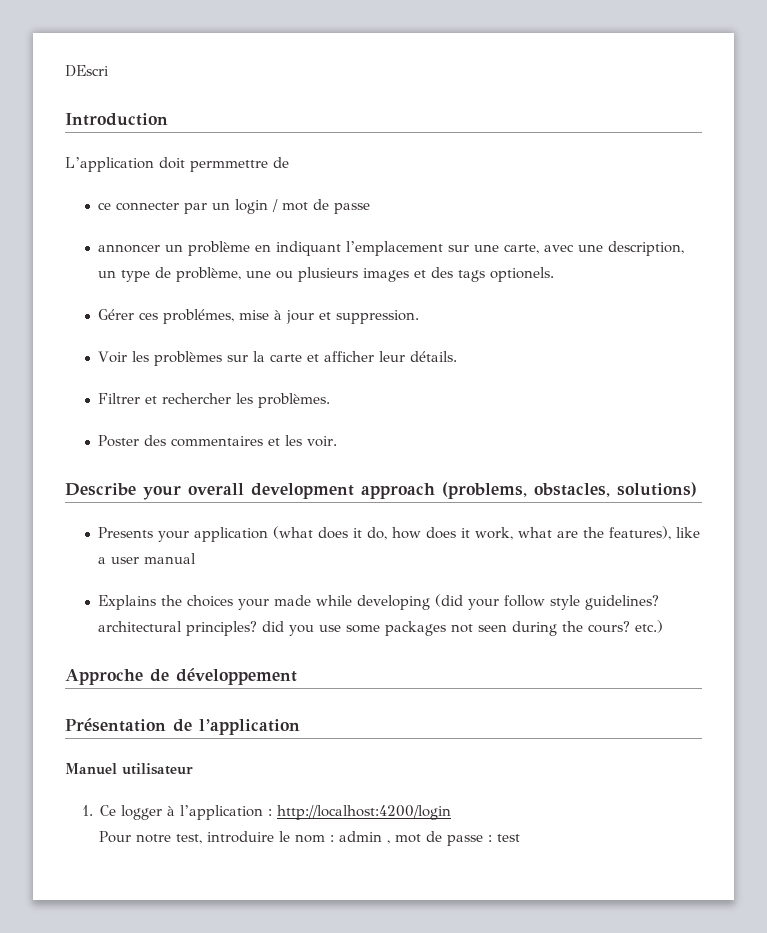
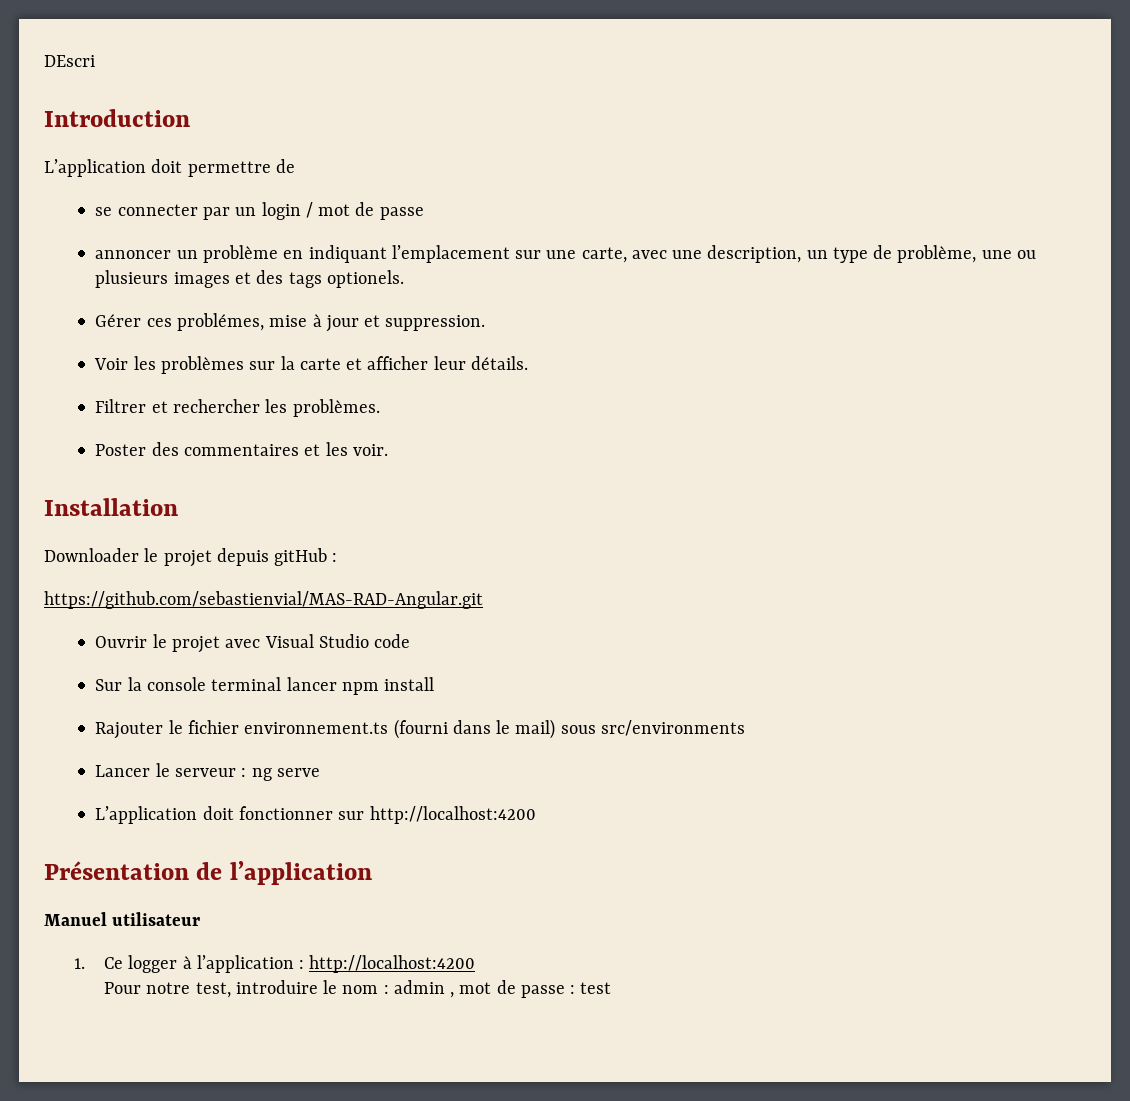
- L’application doit permmettre de
+ L’application doit permettre de
- ce connecter par un login / mot de passe
+ se connecter par un login / mot de passe
- Describe your overall development approach (problems, obstacles, solutions)
- Presents your application (what does it do, how does it work, what are the features), like a user manual
- Explains the choices your made while developing (did your follow style guidelines? architectural principles? did you use some packages not seen during the cours? etc.)
- Approche de développement
+ Installation
+ Downloader le projet depuis gitHub :
+ https://github.com/sebastienvial/MAS-RAD-Angular.git
+ Ouvrir le projet avec Visual Studio code
+ Sur la console terminal lancer npm install
+ Rajouter le fichier environnement.ts (fourni dans le mail) sous src/environments
+ Lancer le serveur : ng serve
+ L’application doit fonctionner sur http://localhost:4200
- 1. Ce logger à l’application : http://localhost:4200/login
+ 1. Ce logger à l’application : http://localhost:4200

